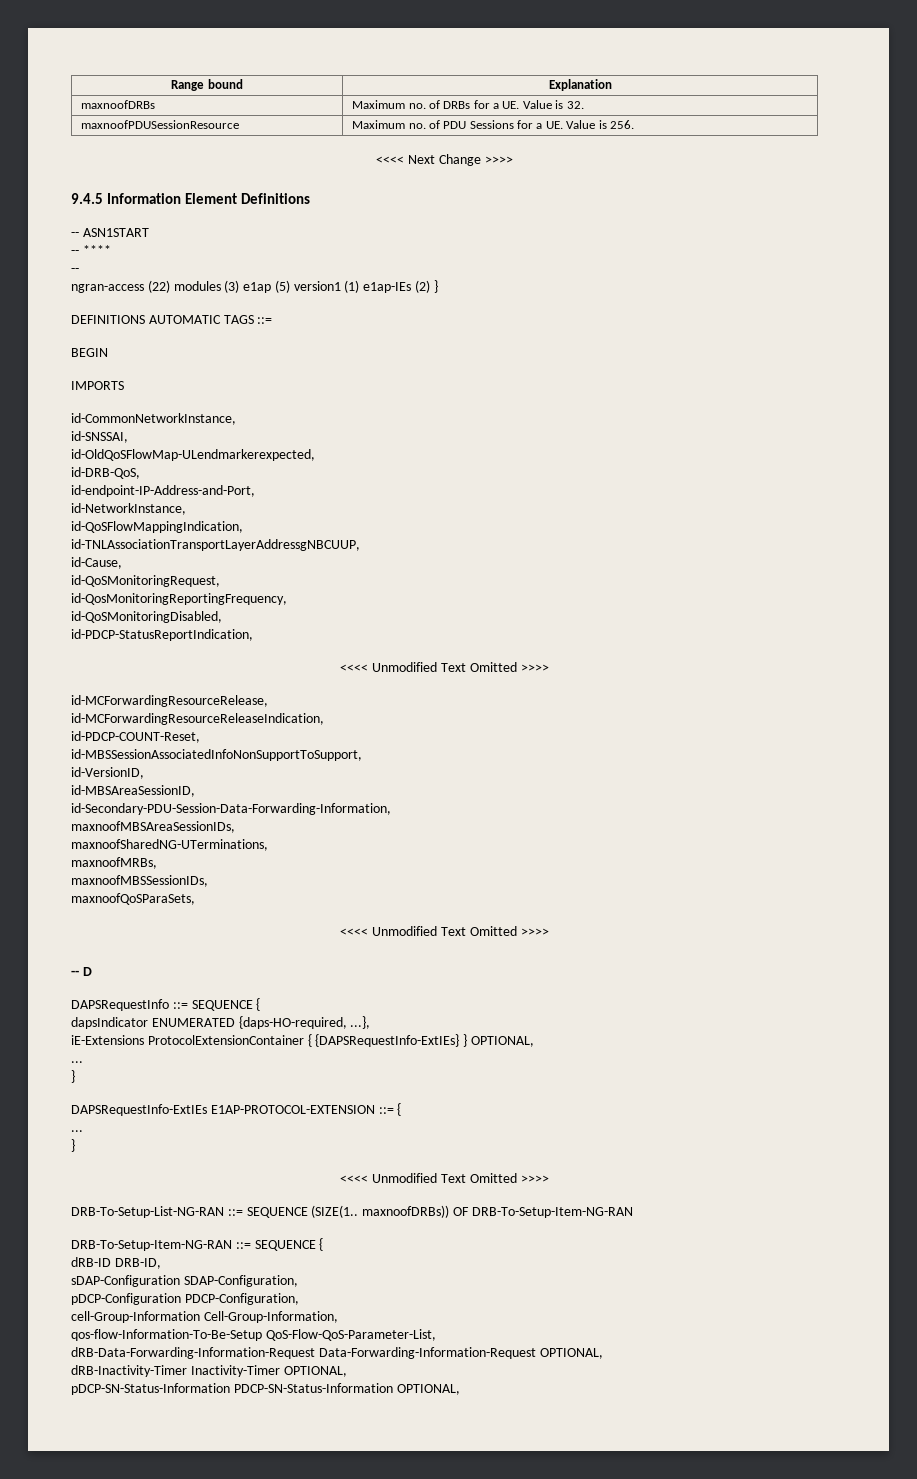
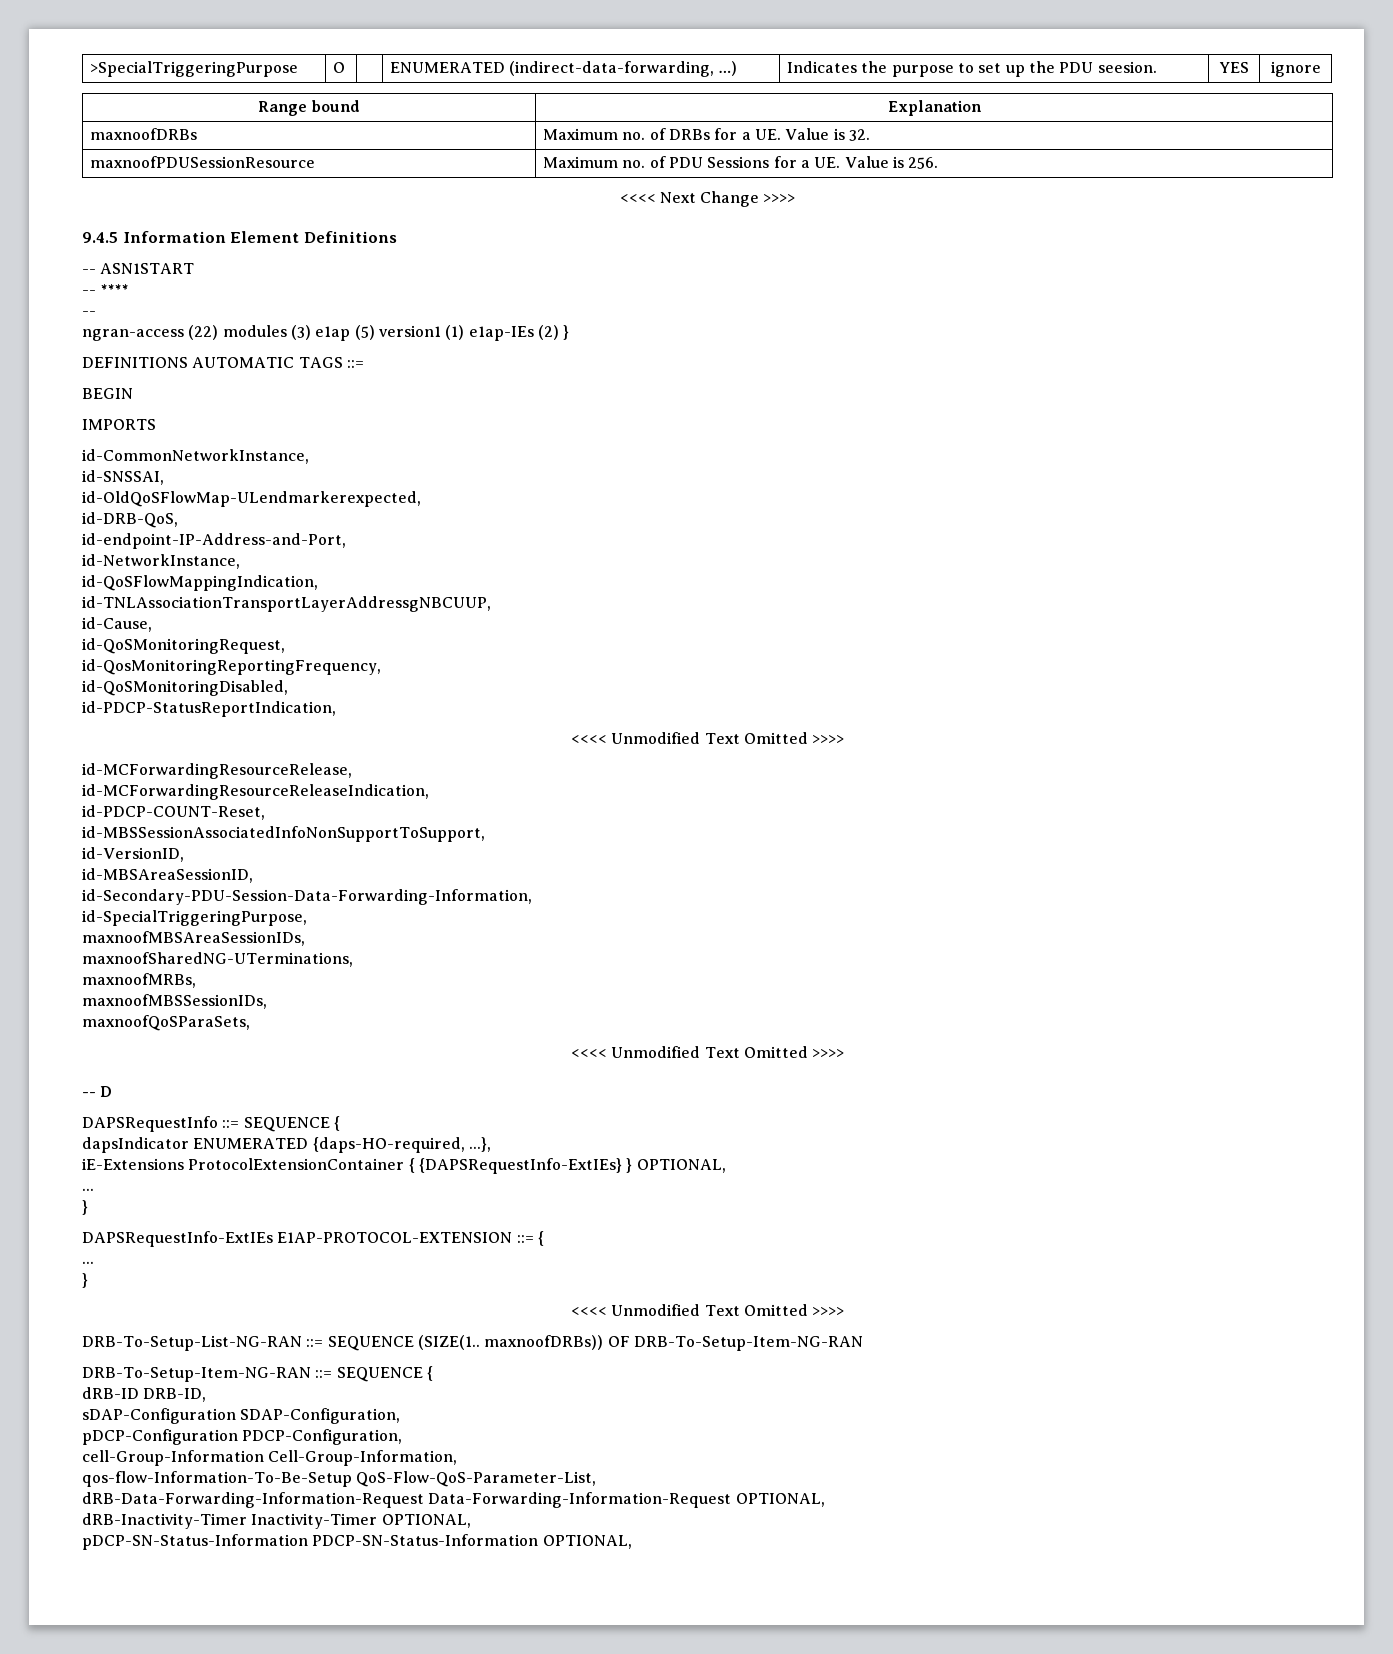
+ >SpecialTriggeringPurpose | O | | ENUMERATED (indirect-data-forwarding, …) | Indicates the purpose to set up the PDU seesion. | YES | ignore
+ id-SpecialTriggeringPurpose,

